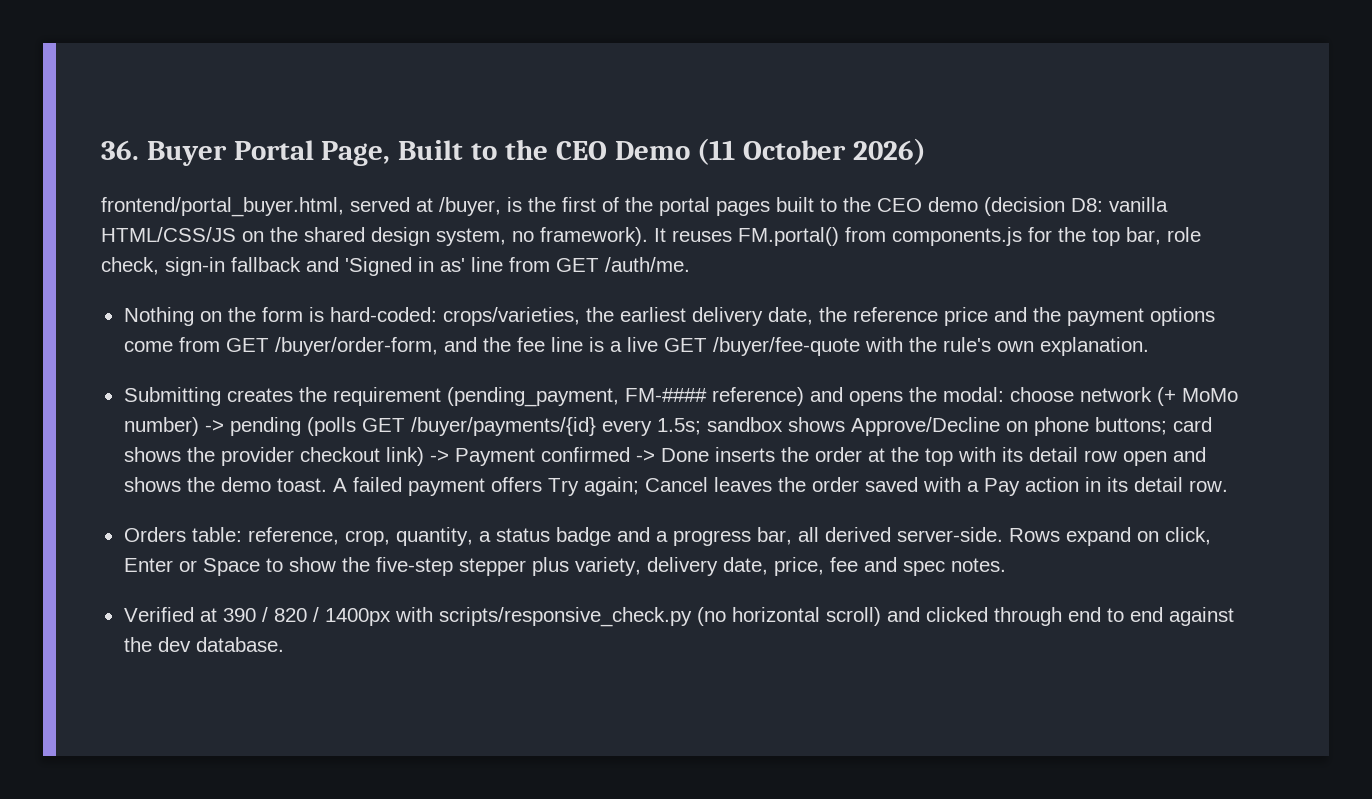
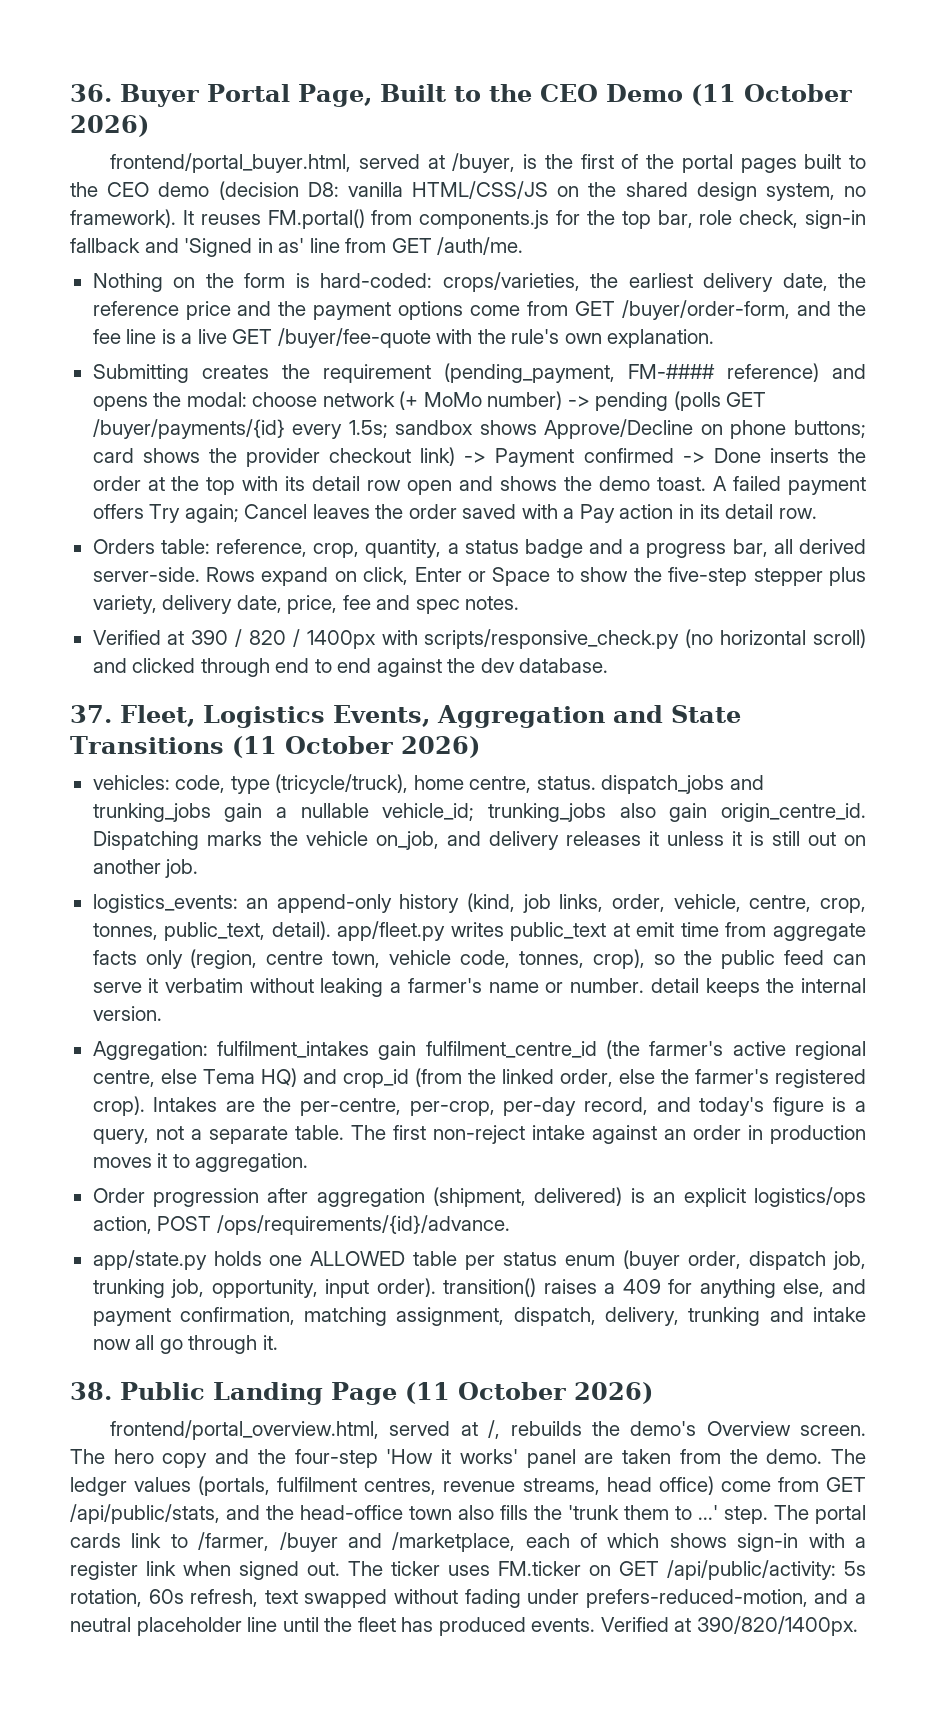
+ 37. Fleet, Logistics Events, Aggregation and State Transitions (11 October 2026)
+ vehicles: code, type (tricycle/truck), home centre, status. dispatch_jobs and trunking_jobs gain a nullable vehicle_id; trunking_jobs also gain origin_centre_id. Dispatching marks the vehicle on_job, and delivery releases it unless it is still out on another job.
+ logistics_events: an append-only history (kind, job links, order, vehicle, centre, crop, tonnes, public_text, detail). app/fleet.py writes public_text at emit time from aggregate facts only (region, centre town, vehicle code, tonnes, crop), so the public feed can serve it verbatim without leaking a farmer's name or number. detail keeps the internal version.
+ Aggregation: fulfilment_intakes gain fulfilment_centre_id (the farmer's active regional centre, else Tema HQ) and crop_id (from the linked order, else the farmer's registered crop). Intakes are the per-centre, per-crop, per-day record, and today's figure is a query, not a separate table. The first non-reject intake against an order in production moves it to aggregation.
+ Order progression after aggregation (shipment, delivered) is an explicit logistics/ops action, POST /ops/requirements/{id}/advance.
+ app/state.py holds one ALLOWED table per status enum (buyer order, dispatch job, trunking job, opportunity, input order). transition() raises a 409 for anything else, and payment confirmation, matching assignment, dispatch, delivery, trunking and intake now all go through it.
+ 38. Public Landing Page (11 October 2026)
+ frontend/portal_overview.html, served at /, rebuilds the demo's Overview screen. The hero copy and the four-step 'How it works' panel are taken from the demo. The ledger values (portals, fulfilment centres, revenue streams, head office) come from GET /api/public/stats, and the head-office town also fills the 'trunk them to ...' step. The portal cards link to /farmer, /buyer and /marketplace, each of which shows sign-in with a register link when signed out. The ticker uses FM.ticker on GET /api/public/activity: 5s rotation, 60s refresh, text swapped without fading under prefers-reduced-motion, and a neutral placeholder line until the fleet has produced events. Verified at 390/820/1400px.

